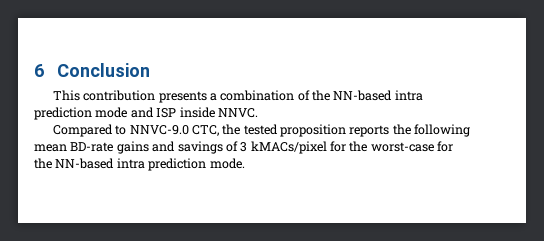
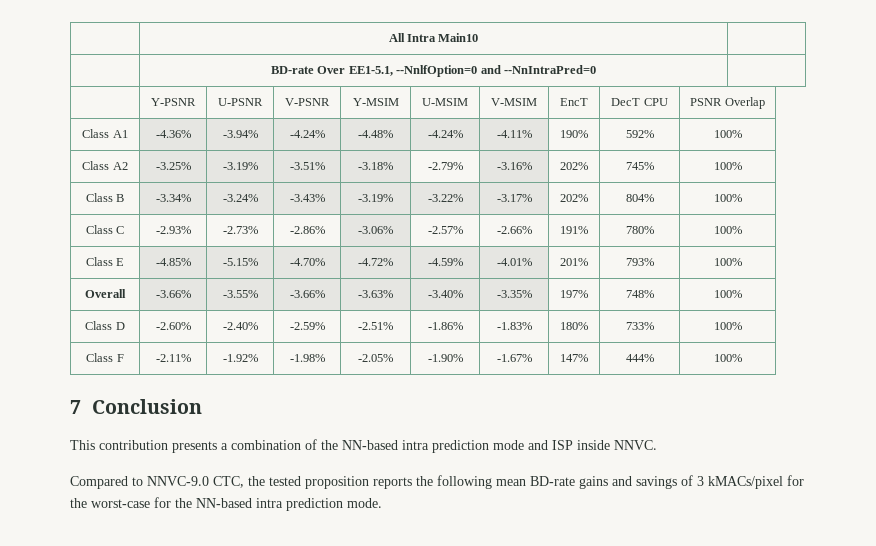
- 6 Conclusion
+ | All Intra Main10 |
+ | BD-rate Over EE1-5.1, --NnlfOption=0 and --NnIntraPred=0 |
+ | Y-PSNR | U-PSNR | V-PSNR | Y-MSIM | U-MSIM | V-MSIM | EncT | DecT CPU | PSNR Overlap
+ Class A1 | -4.36% | -3.94% | -4.24% | -4.48% | -4.24% | -4.11% | 190% | 592% | 100%
+ Class A2 | -3.25% | -3.19% | -3.51% | -3.18% | -2.79% | -3.16% | 202% | 745% | 100%
+ Class B | -3.34% | -3.24% | -3.43% | -3.19% | -3.22% | -3.17% | 202% | 804% | 100%
+ Class C | -2.93% | -2.73% | -2.86% | -3.06% | -2.57% | -2.66% | 191% | 780% | 100%
+ Class E | -4.85% | -5.15% | -4.70% | -4.72% | -4.59% | -4.01% | 201% | 793% | 100%
+ Overall | -3.66% | -3.55% | -3.66% | -3.63% | -3.40% | -3.35% | 197% | 748% | 100%
+ Class D | -2.60% | -2.40% | -2.59% | -2.51% | -1.86% | -1.83% | 180% | 733% | 100%
+ Class F | -2.11% | -1.92% | -1.98% | -2.05% | -1.90% | -1.67% | 147% | 444% | 100%
+ 7 Conclusion

